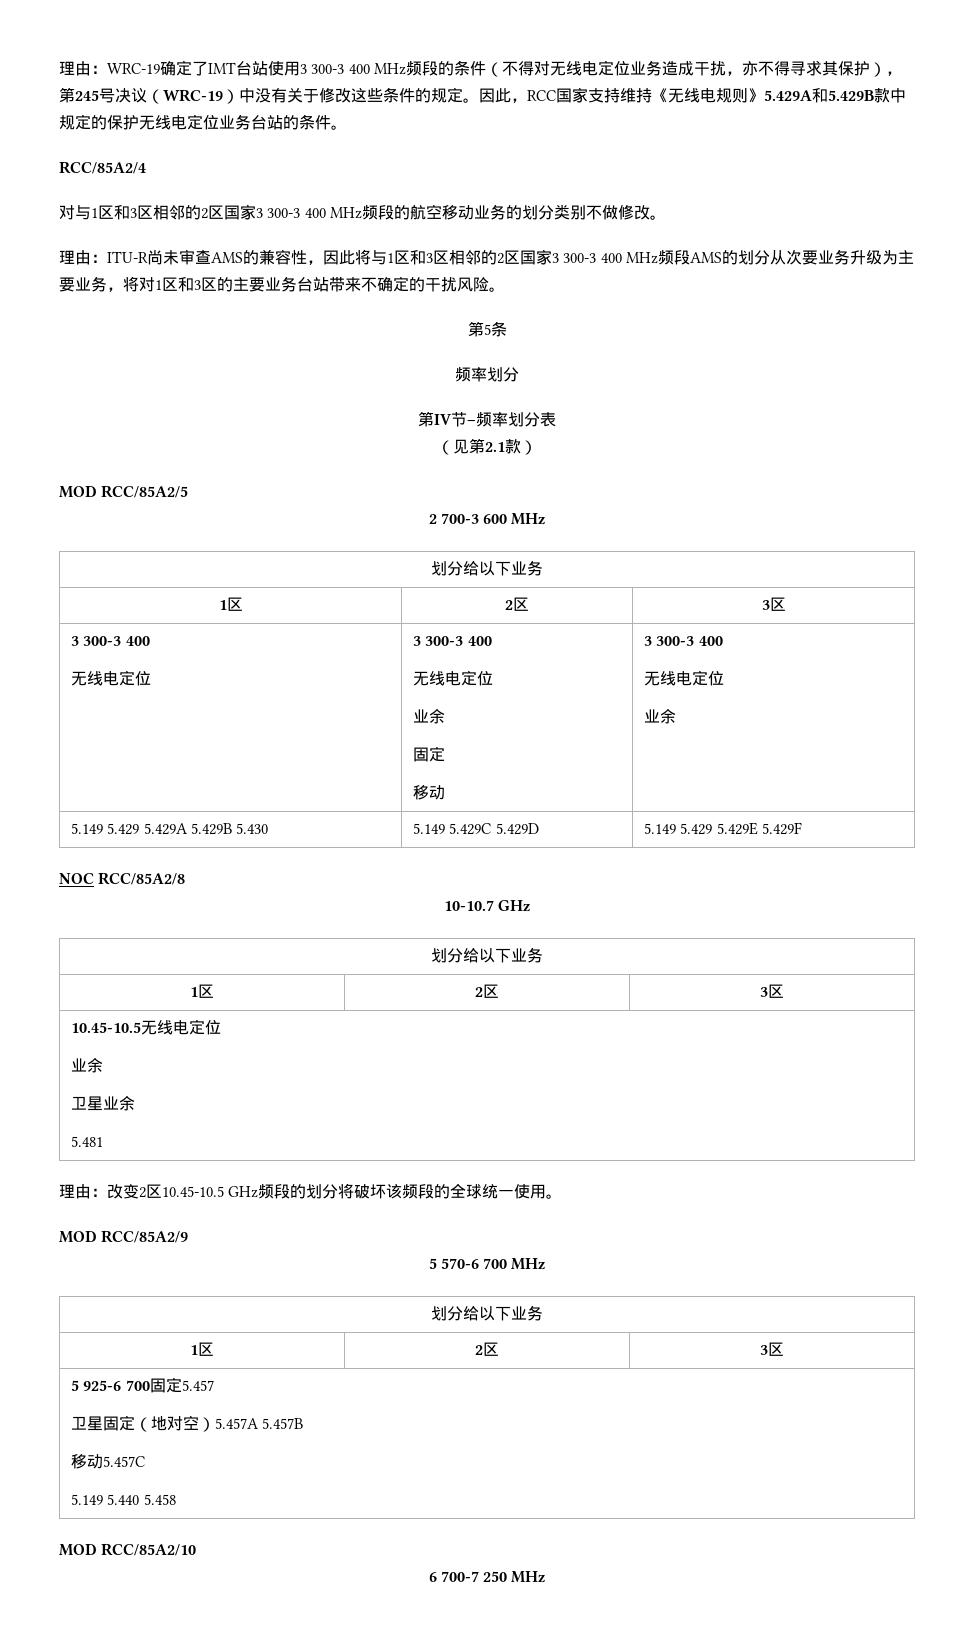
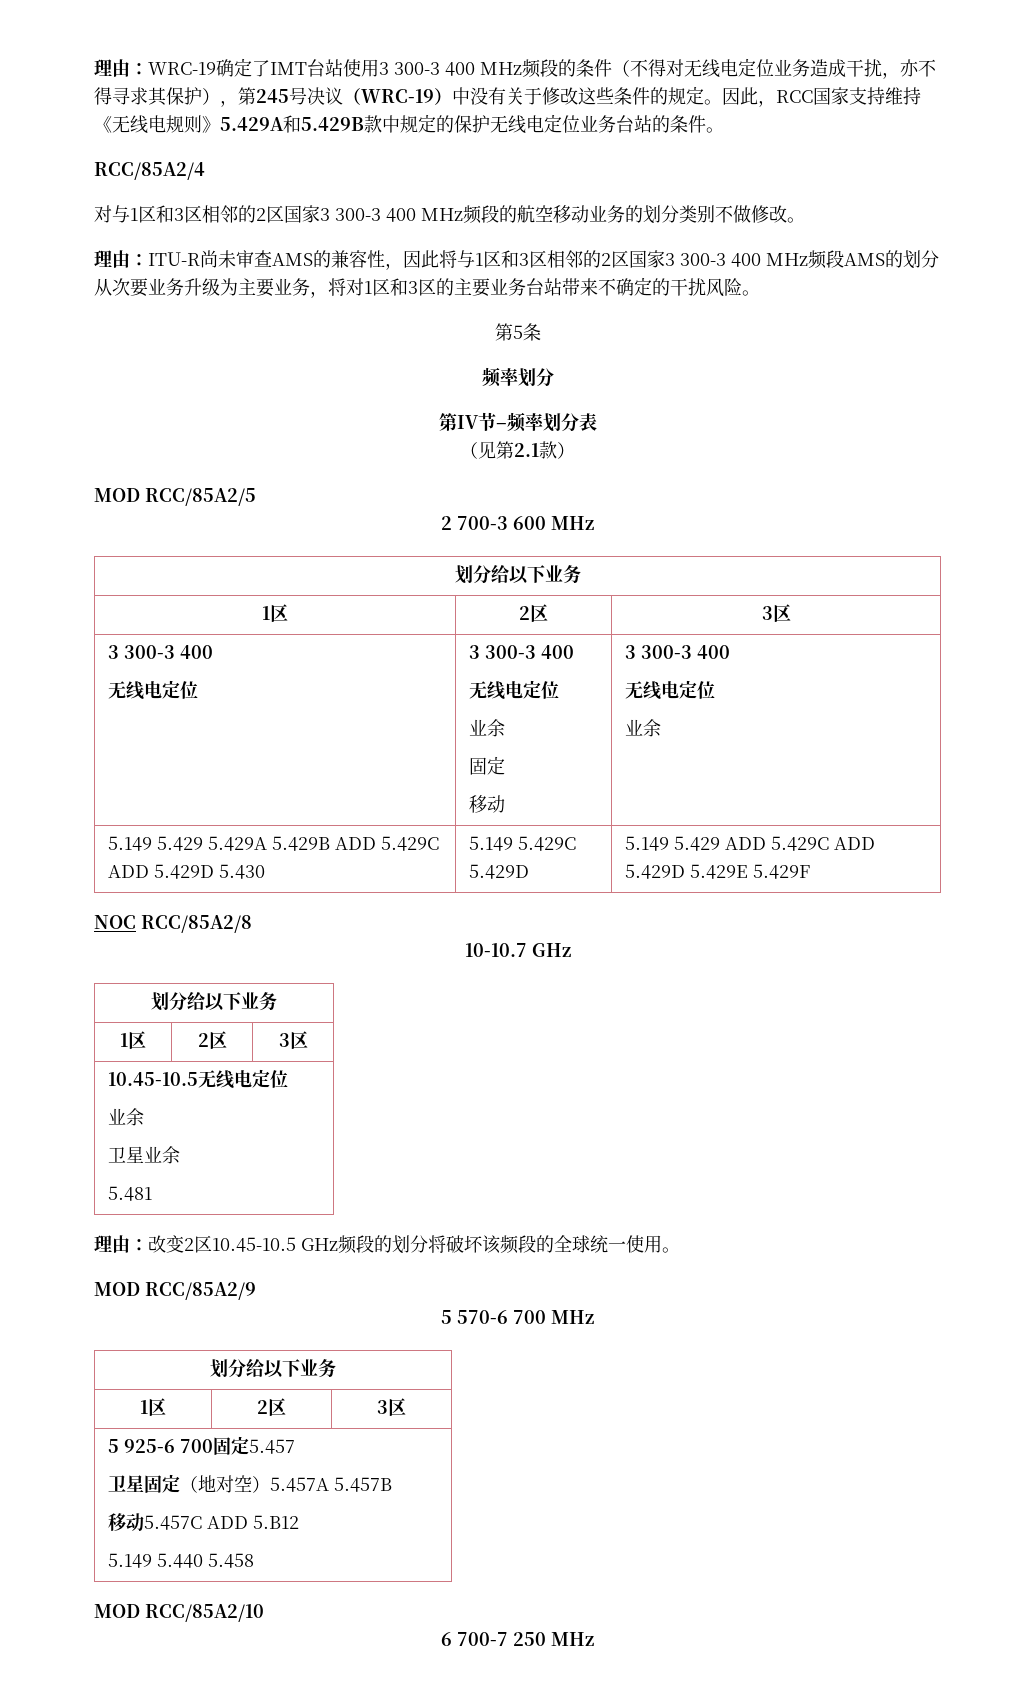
- 5.149 5.429 5.429A 5.429B 5.430 | 5.149 5.429C 5.429D | 5.149 5.429 5.429E 5.429F
+ 5.149 5.429 5.429A 5.429B ADD 5.429C ADD 5.429D 5.430 | 5.149 5.429C 5.429D | 5.149 5.429 ADD 5.429C ADD 5.429D 5.429E 5.429F
  5 925-6 700固定5.457
  卫星固定（地对空）5.457A 5.457B
- 移动5.457C
+ 移动5.457C ADD 5.B12

